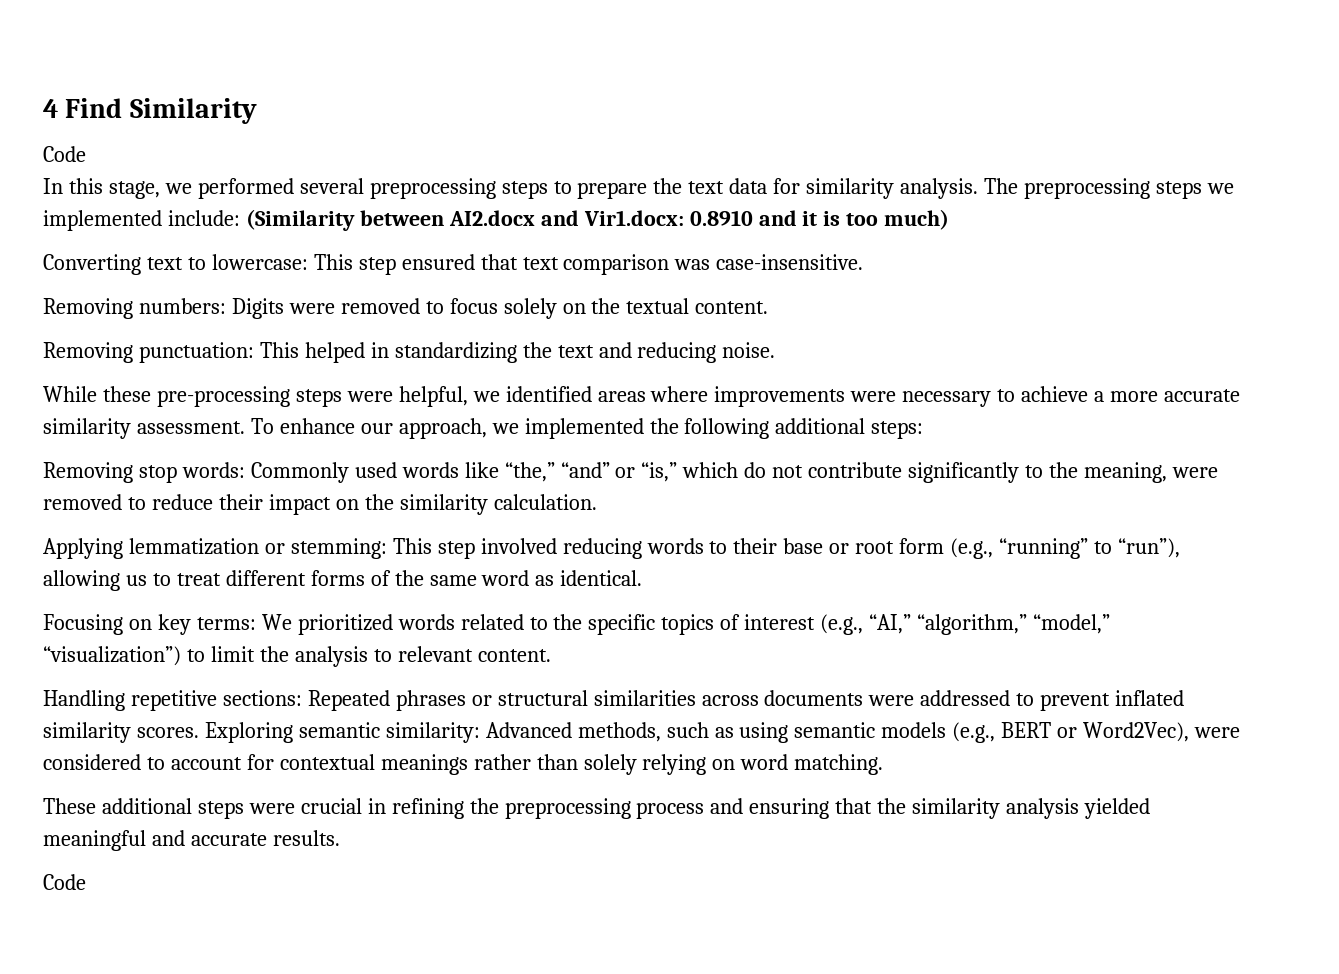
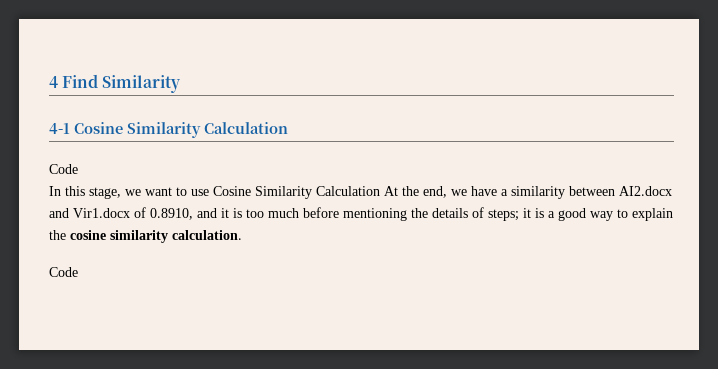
+ 4-1 Cosine Similarity Calculation
- In this stage, we performed several preprocessing steps to prepare the text data for similarity analysis. The preprocessing steps we implemented include: (Similarity between AI2.docx and Vir1.docx: 0.8910 and it is too much)
- Converting text to lowercase: This step ensured that text comparison was case-insensitive.
- Removing numbers: Digits were removed to focus solely on the textual content.
- Removing punctuation: This helped in standardizing the text and reducing noise.
- While these pre-processing steps were helpful, we identified areas where improvements were necessary to achieve a more accurate similarity assessment. To enhance our approach, we implemented the following additional steps:
- Removing stop words: Commonly used words like “the,” “and” or “is,” which do not contribute significantly to the meaning, were removed to reduce their impact on the similarity calculation.
- Applying lemmatization or stemming: This step involved reducing words to their base or root form (e.g., “running” to “run”), allowing us to treat different forms of the same word as identical.
- Focusing on key terms: We prioritized words related to the specific topics of interest (e.g., “AI,” “algorithm,” “model,” “visualization”) to limit the analysis to relevant content.
- Handling repetitive sections: Repeated phrases or structural similarities across documents were addressed to prevent inflated similarity scores. Exploring semantic similarity: Advanced methods, such as using semantic models (e.g., BERT or Word2Vec), were considered to account for contextual meanings rather than solely relying on word matching.
- These additional steps were crucial in refining the preprocessing process and ensuring that the similarity analysis yielded meaningful and accurate results.
+ In this stage, we want to use Cosine Similarity Calculation At the end, we have a similarity between AI2.docx and Vir1.docx of 0.8910, and it is too much before mentioning the details of steps; it is a good way to explain the cosine similarity calculation.

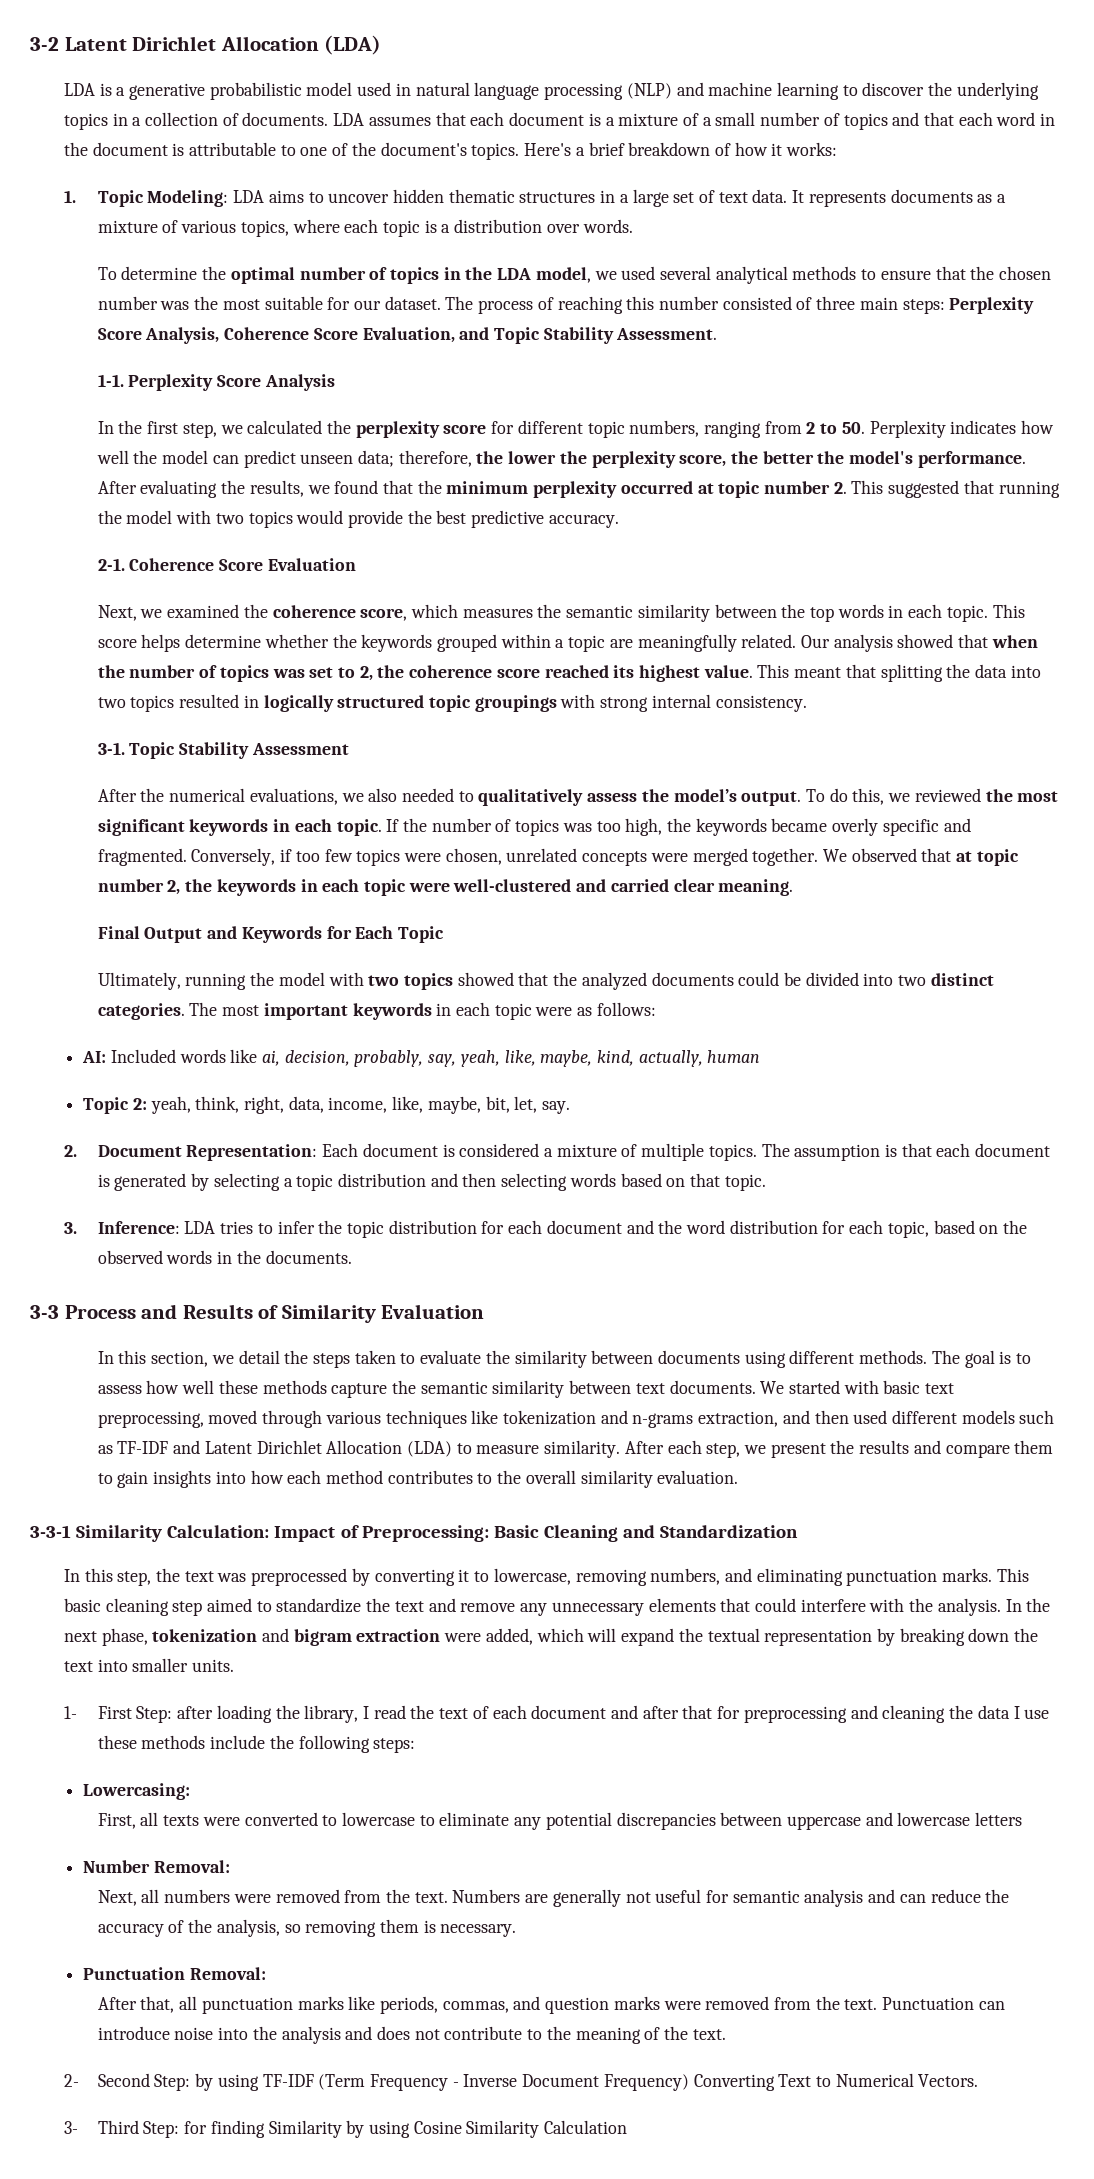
- 4 Find Similarity
- 4-1 Cosine Similarity Calculation
- Code
- In this stage, we want to use Cosine Similarity Calculation At the end, we have a similarity between AI2.docx and Vir1.docx of 0.8910, and it is too much before mentioning the details of steps; it is a good way to explain the cosine similarity calculation.
- Code
+ 3-2 Latent Dirichlet Allocation (LDA)
+ LDA is a generative probabilistic model used in natural language processing (NLP) and machine learning to discover the underlying topics in a collection of documents. LDA assumes that each document is a mixture of a small number of topics and that each word in the document is attributable to one of the document's topics. Here's a brief breakdown of how it works:
+ 1. Topic Modeling: LDA aims to uncover hidden thematic structures in a large set of text data. It represents documents as a mixture of various topics, where each topic is a distribution over words.
+ To determine the optimal number of topics in the LDA model, we used several analytical methods to ensure that the chosen number was the most suitable for our dataset. The process of reaching this number consisted of three main steps: Perplexity Score Analysis, Coherence Score Evaluation, and Topic Stability Assessment.
+ 1-1. Perplexity Score Analysis
+ In the first step, we calculated the perplexity score for different topic numbers, ranging from 2 to 50. Perplexity indicates how well the model can predict unseen data; therefore, the lower the perplexity score, the better the model's performance. After evaluating the results, we found that the minimum perplexity occurred at topic number 2. This suggested that running the model with two topics would provide the best predictive accuracy.
+ 2-1. Coherence Score Evaluation
+ Next, we examined the coherence score, which measures the semantic similarity between the top words in each topic. This score helps determine whether the keywords grouped within a topic are meaningfully related. Our analysis showed that when the number of topics was set to 2, the coherence score reached its highest value. This meant that splitting the data into two topics resulted in logically structured topic groupings with strong internal consistency.
+ 3-1. Topic Stability Assessment
+ After the numerical evaluations, we also needed to qualitatively assess the model’s output. To do this, we reviewed the most significant keywords in each topic. If the number of topics was too high, the keywords became overly specific and fragmented. Conversely, if too few topics were chosen, unrelated concepts were merged together. We observed that at topic number 2, the keywords in each topic were well-clustered and carried clear meaning.
+ Final Output and Keywords for Each Topic
+ Ultimately, running the model with two topics showed that the analyzed documents could be divided into two distinct categories. The most important keywords in each topic were as follows:
+ AI: Included words like ai, decision, probably, say, yeah, like, maybe, kind, actually, human
+ Topic 2: yeah, think, right, data, income, like, maybe, bit, let, say.
+ 2. Document Representation: Each document is considered a mixture of multiple topics. The assumption is that each document is generated by selecting a topic distribution and then selecting words based on that topic.
+ 3. Inference: LDA tries to infer the topic distribution for each document and the word distribution for each topic, based on the observed words in the documents.
+ 3-3 Process and Results of Similarity Evaluation
+ In this section, we detail the steps taken to evaluate the similarity between documents using different methods. The goal is to assess how well these methods capture the semantic similarity between text documents. We started with basic text preprocessing, moved through various techniques like tokenization and n-grams extraction, and then used different models such as TF-IDF and Latent Dirichlet Allocation (LDA) to measure similarity. After each step, we present the results and compare them to gain insights into how each method contributes to the overall similarity evaluation.
+ 3-3-1 Similarity Calculation: Impact of Preprocessing: Basic Cleaning and Standardization
+ In this step, the text was preprocessed by converting it to lowercase, removing numbers, and eliminating punctuation marks. This basic cleaning step aimed to standardize the text and remove any unnecessary elements that could interfere with the analysis. In the next phase, tokenization and bigram extraction were added, which will expand the textual representation by breaking down the text into smaller units.
+ 1- First Step: after loading the library, I read the text of each document and after that for preprocessing and cleaning the data I use these methods include the following steps:
+ Lowercasing:
+ First, all texts were converted to lowercase to eliminate any potential discrepancies between uppercase and lowercase letters
+ Number Removal:
+ Next, all numbers were removed from the text. Numbers are generally not useful for semantic analysis and can reduce the accuracy of the analysis, so removing them is necessary.
+ Punctuation Removal:
+ After that, all punctuation marks like periods, commas, and question marks were removed from the text. Punctuation can introduce noise into the analysis and does not contribute to the meaning of the text.
+ 2- Second Step: by using TF-IDF (Term Frequency - Inverse Document Frequency) Converting Text to Numerical Vectors.
+ 3- Third Step: for finding Similarity by using Cosine Similarity Calculation

